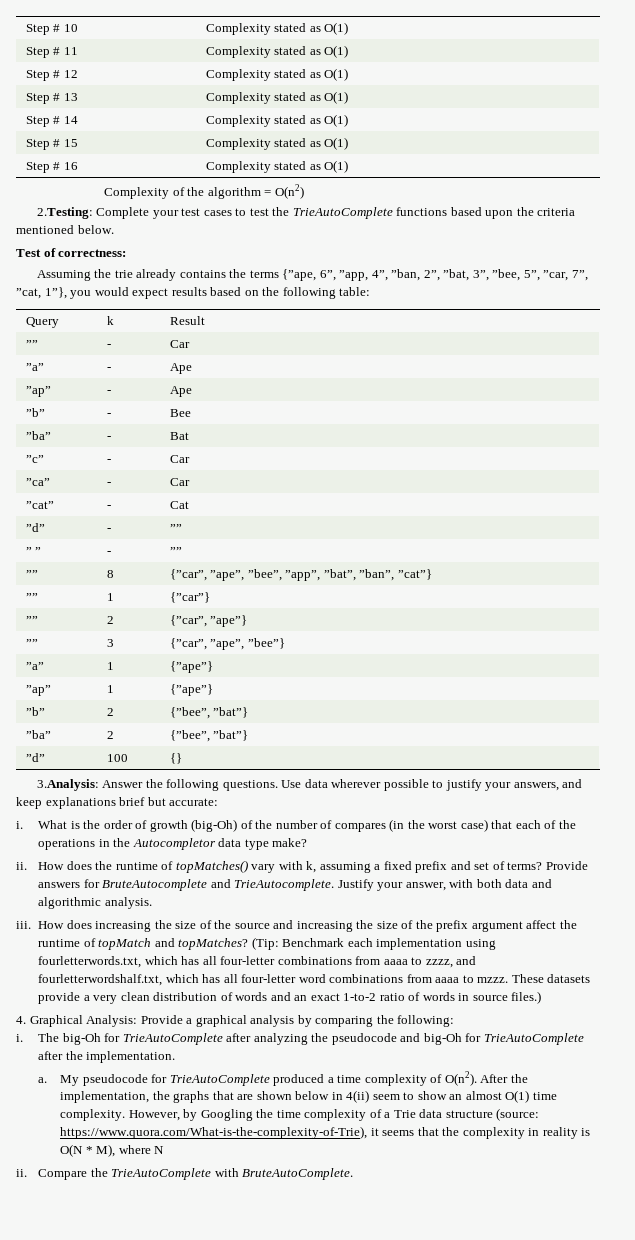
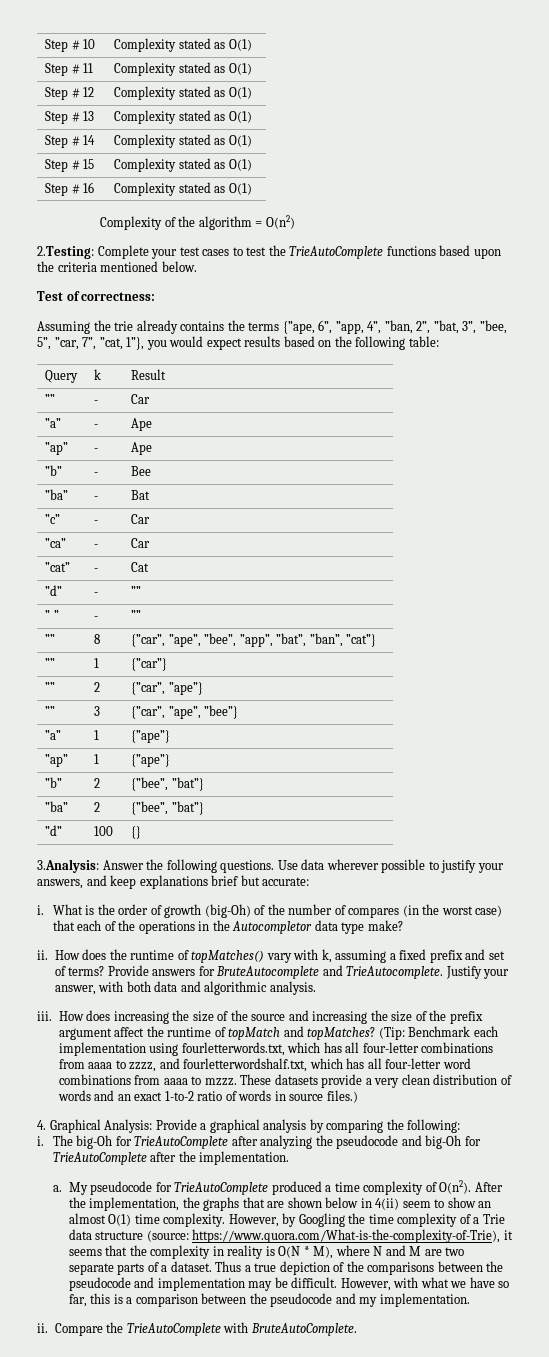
- However, by Googling the time complexity of a Trie data structure (source: https://www.quora.com/What-is-the-complexity-of-Trie), it seems that the complexity in reality is O(N * M), where N
+ However, by Googling the time complexity of a Trie data structure (source: https://www.quora.com/What-is-the-complexity-of-Trie), it seems that the complexity in reality is O(N * M), where N and M are two separate parts of a dataset. Thus a true depiction of the comparisons between the pseudocode and implementation may be difficult. However, with what we have so far, this is a comparison between the pseudocode and my implementation.

